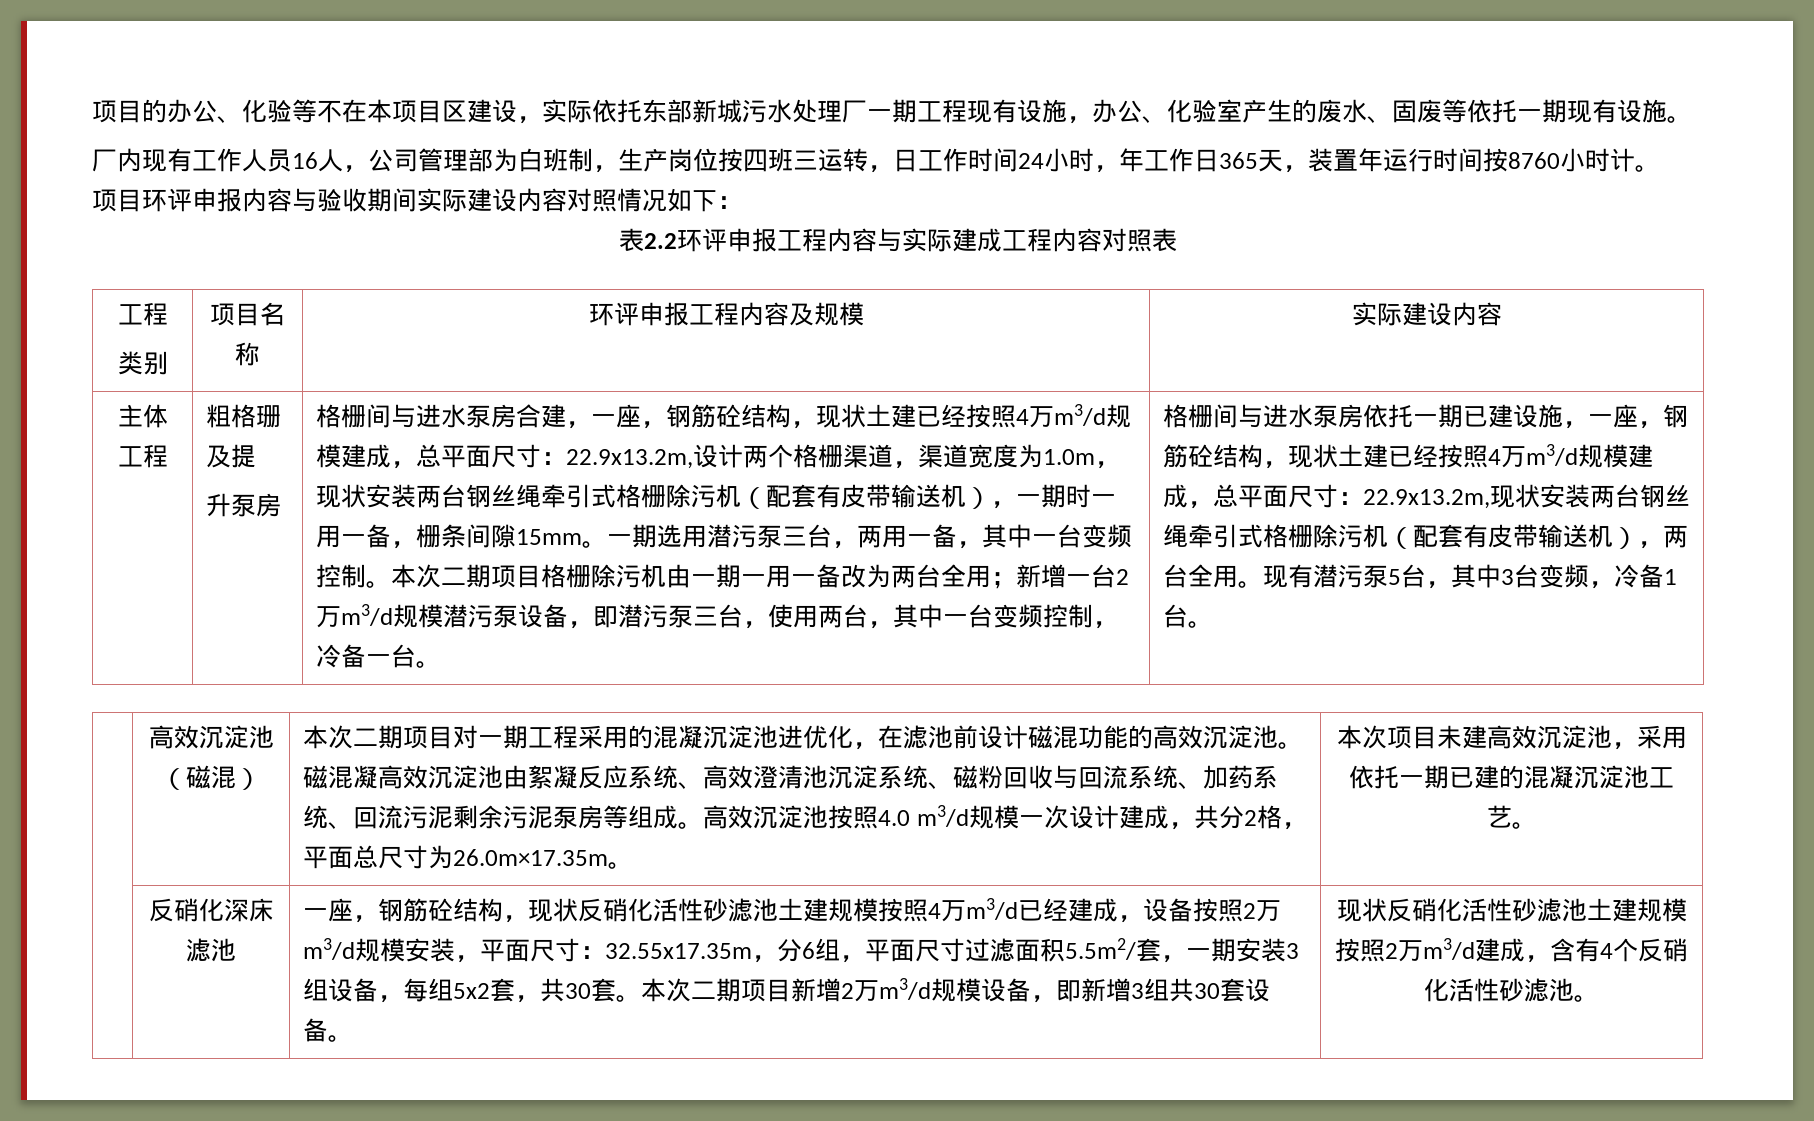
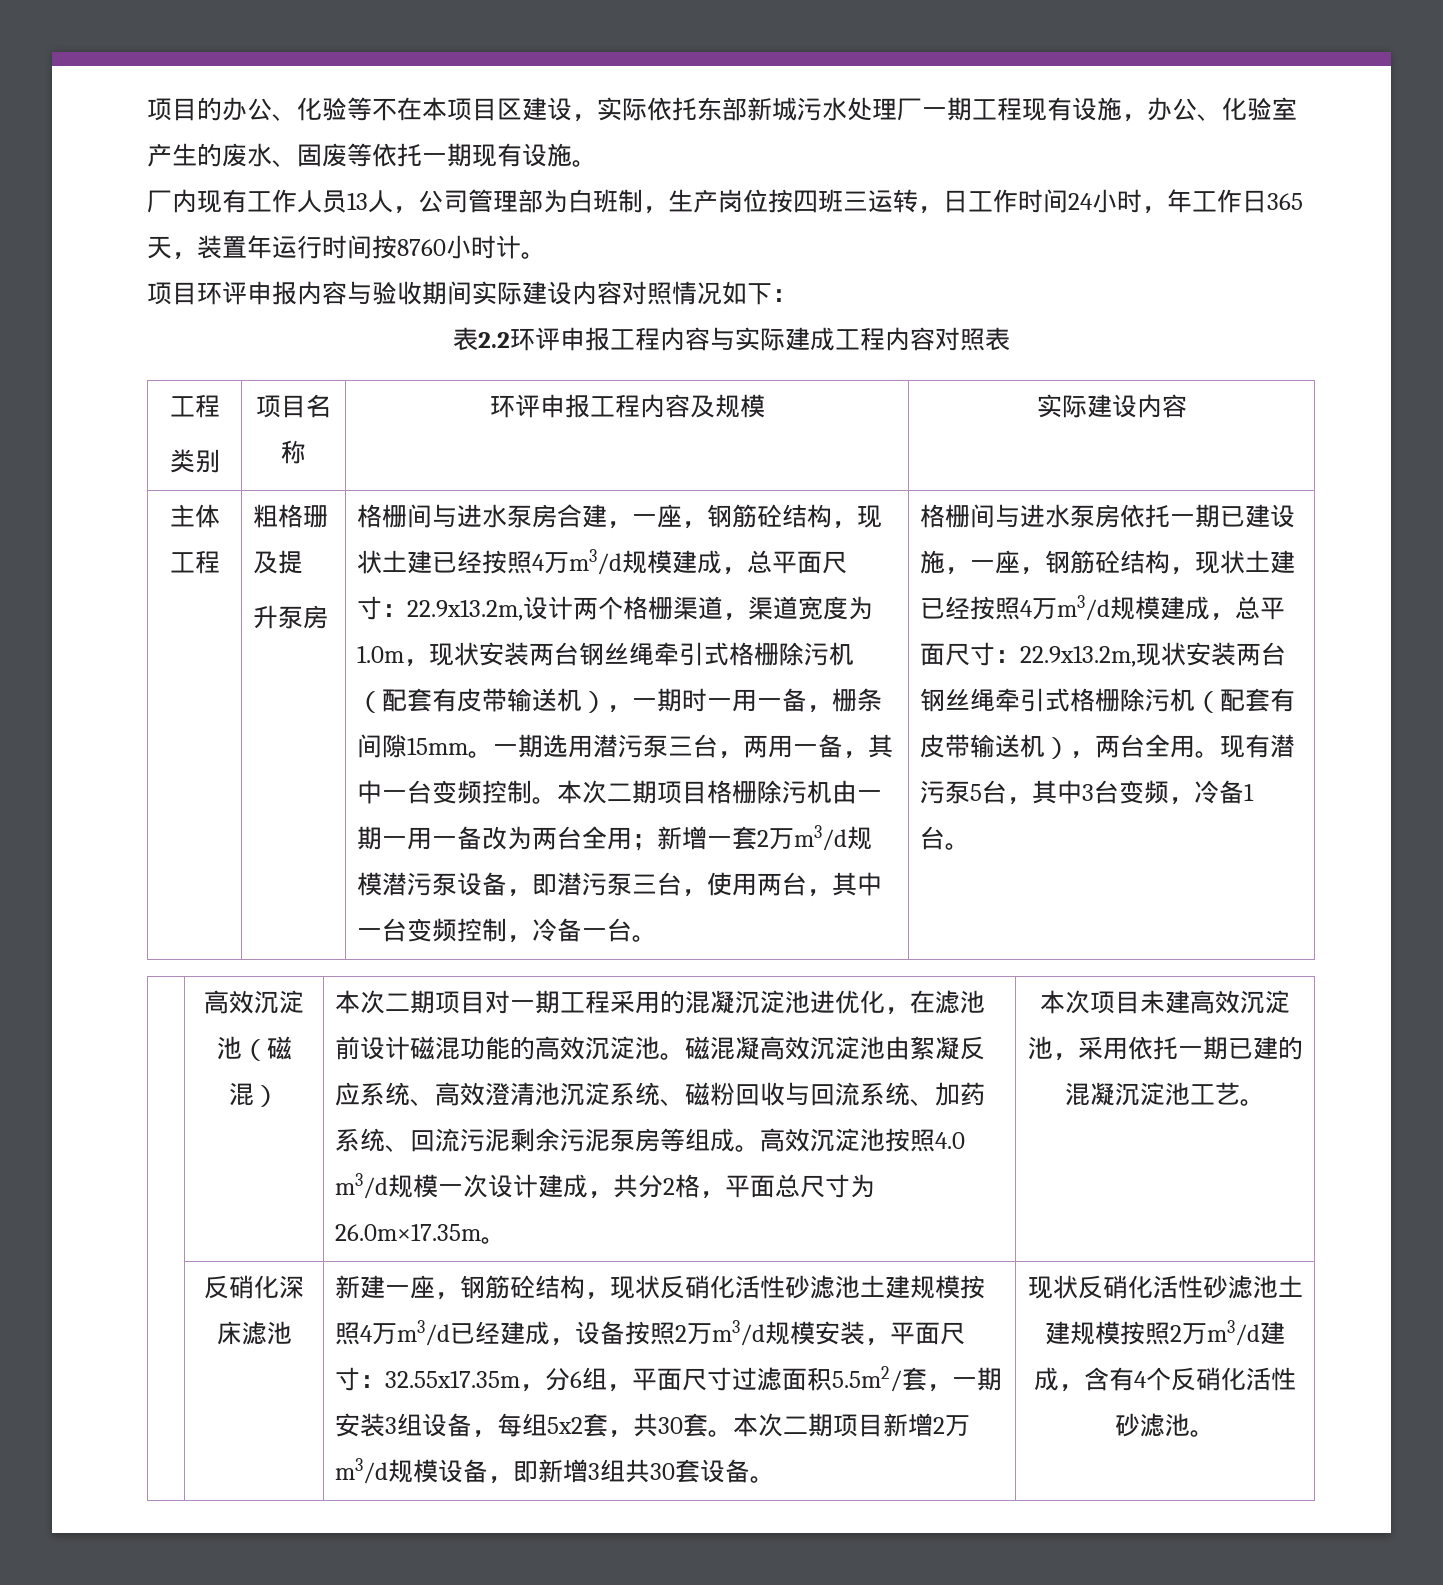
- 厂内现有工作人员16人，公司管理部为白班制，生产岗位按四班三运转，日工作时间24小时，年工作日365天，装置年运行时间按8760小时计。
+ 厂内现有工作人员13人，公司管理部为白班制，生产岗位按四班三运转，日工作时间24小时，年工作日365天，装置年运行时间按8760小时计。
- 本次二期项目格栅除污机由一期一用一备改为两台全用；新增一台2万m3/d规模潜污泵设备，即潜污泵三台，使用两台，其中一台变频控制，冷备一台。
+ 本次二期项目格栅除污机由一期一用一备改为两台全用；新增一套2万m3/d规模潜污泵设备，即潜污泵三台，使用两台，其中一台变频控制，冷备一台。
- 一座，钢筋砼结构，现状反硝化活性砂滤池土建规模按照4万m3/d已经建成，设备按照2万m3/d规模安装，平面尺寸：32.55x17.35m，分6组，平面尺寸过滤面积5.5m2/套，一期安装3组设备，每组5x2套，共30套。
+ 新建一座，钢筋砼结构，现状反硝化活性砂滤池土建规模按照4万m3/d已经建成，设备按照2万m3/d规模安装，平面尺寸：32.55x17.35m，分6组，平面尺寸过滤面积5.5m2/套，一期安装3组设备，每组5x2套，共30套。

